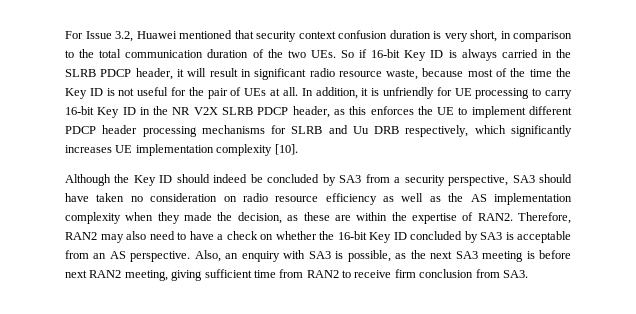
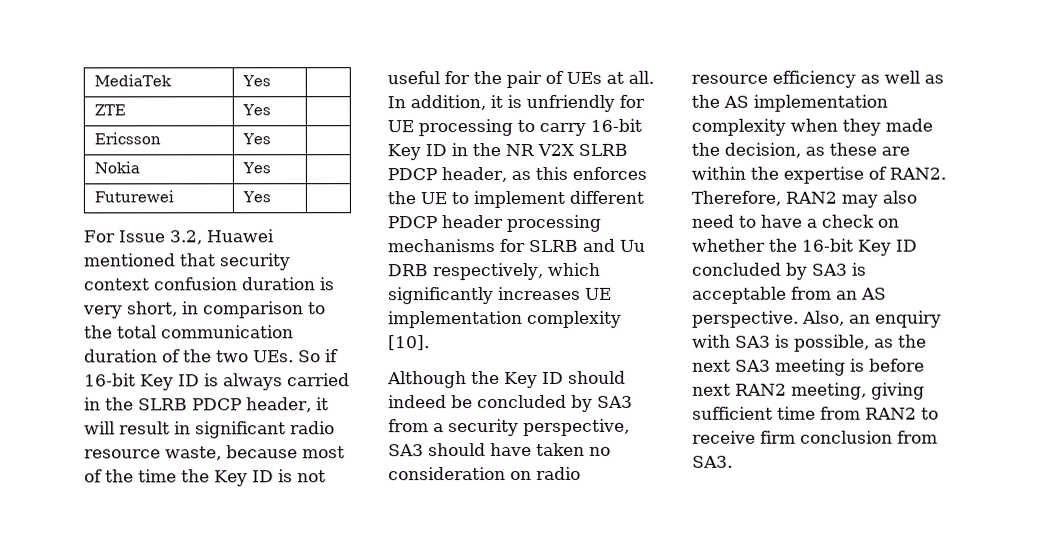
+ MediaTek | Yes |
+ ZTE | Yes |
+ Ericsson | Yes |
+ Nokia | Yes |
+ Futurewei | Yes |

